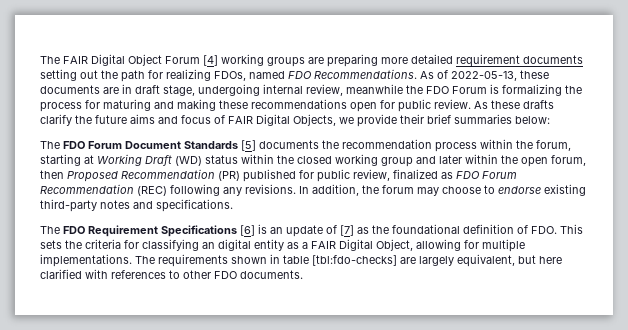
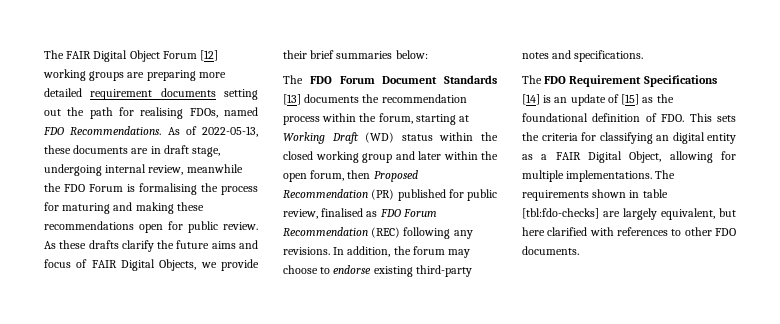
- The FAIR Digital Object Forum [4] working groups are preparing more detailed requirement documents setting out the path for realizing FDOs, named FDO Recommendations.
+ The FAIR Digital Object Forum [12] working groups are preparing more detailed requirement documents setting out the path for realising FDOs, named FDO Recommendations.
- As of 2022-05-13, these documents are in draft stage, undergoing internal review, meanwhile the FDO Forum is formalizing the process for maturing and making these recommendations open for public review.
+ As of 2022-05-13, these documents are in draft stage, undergoing internal review, meanwhile the FDO Forum is formalising the process for maturing and making these recommendations open for public review.
- The FDO Forum Document Standards [5] documents the recommendation process within the forum, starting at Working Draft (WD) status within the closed working group and later within the open forum, then Proposed Recommendation (PR) published for public review, finalized as FDO Forum Recommendation (REC) following any revisions.
+ The FDO Forum Document Standards [13] documents the recommendation process within the forum, starting at Working Draft (WD) status within the closed working group and later within the open forum, then Proposed Recommendation (PR) published for public review, finalised as FDO Forum Recommendation (REC) following any revisions.
- The FDO Requirement Specifications [6] is an update of [7] as the foundational definition of FDO. This sets the criteria for classifying an digital entity as a FAIR Digital Object, allowing for multiple implementations.
+ The FDO Requirement Specifications [14] is an update of [15] as the foundational definition of FDO. This sets the criteria for classifying an digital entity as a FAIR Digital Object, allowing for multiple implementations.

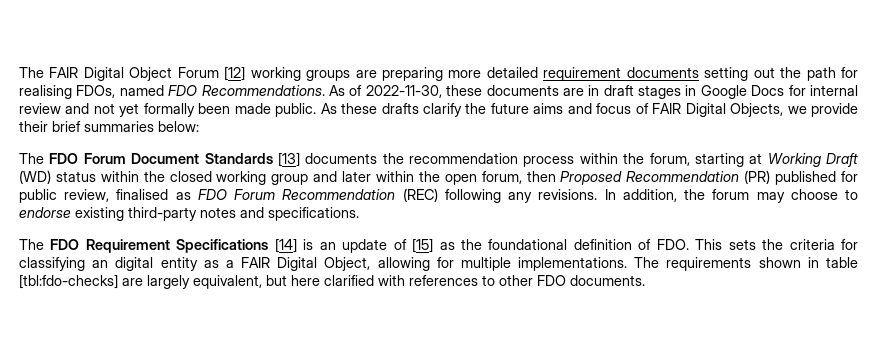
- As of 2022-05-13, these documents are in draft stage, undergoing internal review, meanwhile the FDO Forum is formalising the process for maturing and making these recommendations open for public review.
+ As of 2022-11-30, these documents are in draft stages in Google Docs for internal review and not yet formally been made public.

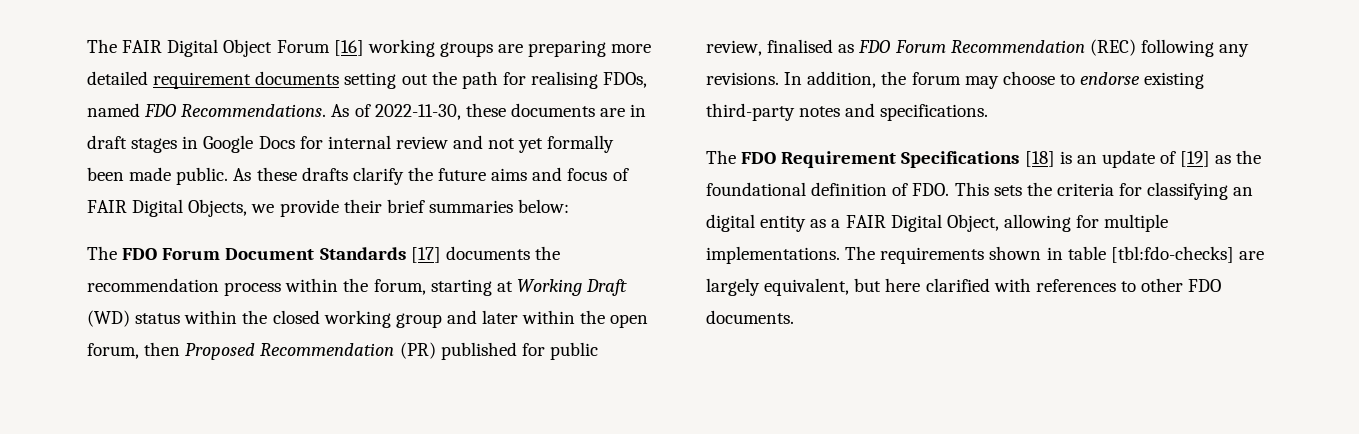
- The FAIR Digital Object Forum [12] working groups are preparing more detailed requirement documents setting out the path for realising FDOs, named FDO Recommendations.
+ The FAIR Digital Object Forum [16] working groups are preparing more detailed requirement documents setting out the path for realising FDOs, named FDO Recommendations.
- The FDO Forum Document Standards [13] documents the recommendation process within the forum, starting at Working Draft (WD) status within the closed working group and later within the open forum, then Proposed Recommendation (PR) published for public review, finalised as FDO Forum Recommendation (REC) following any revisions.
+ The FDO Forum Document Standards [17] documents the recommendation process within the forum, starting at Working Draft (WD) status within the closed working group and later within the open forum, then Proposed Recommendation (PR) published for public review, finalised as FDO Forum Recommendation (REC) following any revisions.
- The FDO Requirement Specifications [14] is an update of [15] as the foundational definition of FDO. This sets the criteria for classifying an digital entity as a FAIR Digital Object, allowing for multiple implementations.
+ The FDO Requirement Specifications [18] is an update of [19] as the foundational definition of FDO. This sets the criteria for classifying an digital entity as a FAIR Digital Object, allowing for multiple implementations.

